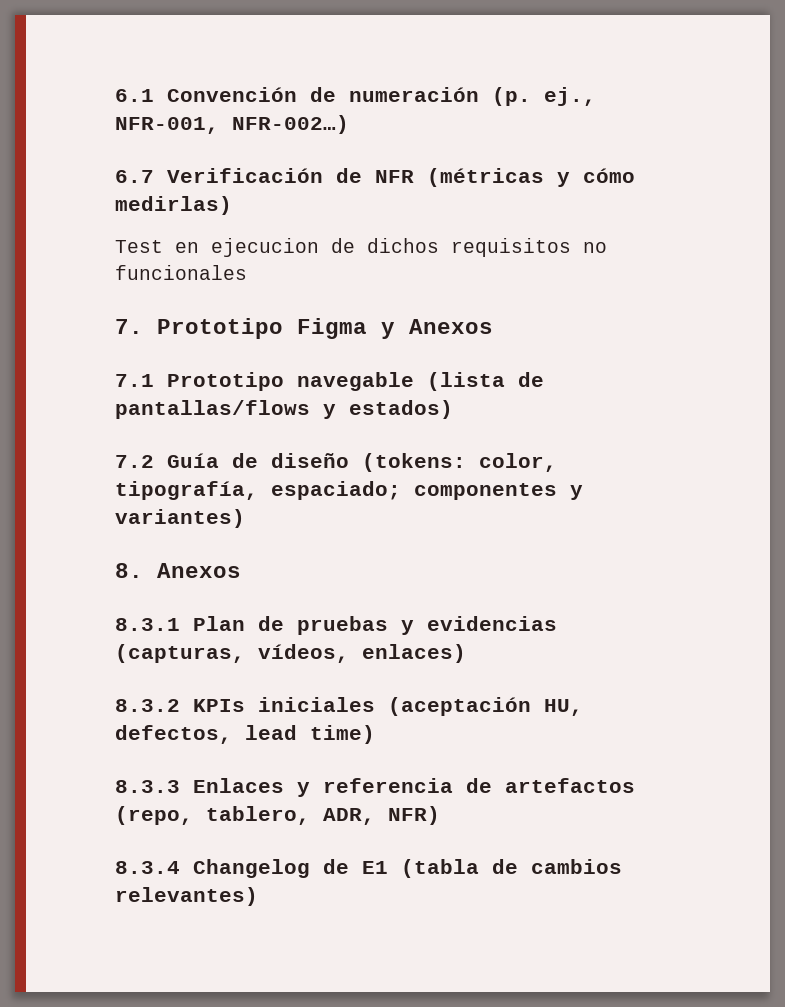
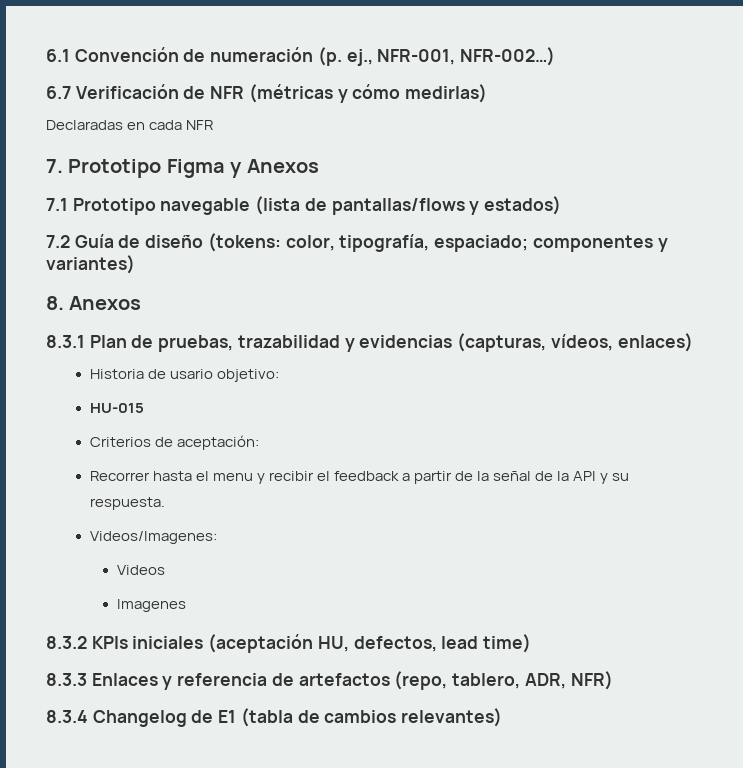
- Test en ejecucion de dichos requisitos no funcionales
+ Declaradas en cada NFR
- 8.3.1 Plan de pruebas y evidencias (capturas, vídeos, enlaces)
+ 8.3.1 Plan de pruebas, trazabilidad y evidencias (capturas, vídeos, enlaces)
+ Historia de usario objetivo:
+ HU-015
+ Criterios de aceptación:
+ Recorrer hasta el menu y recibir el feedback a partir de la señal de la API y su respuesta.
+ Videos/Imagenes:
+ Videos
+ Imagenes

